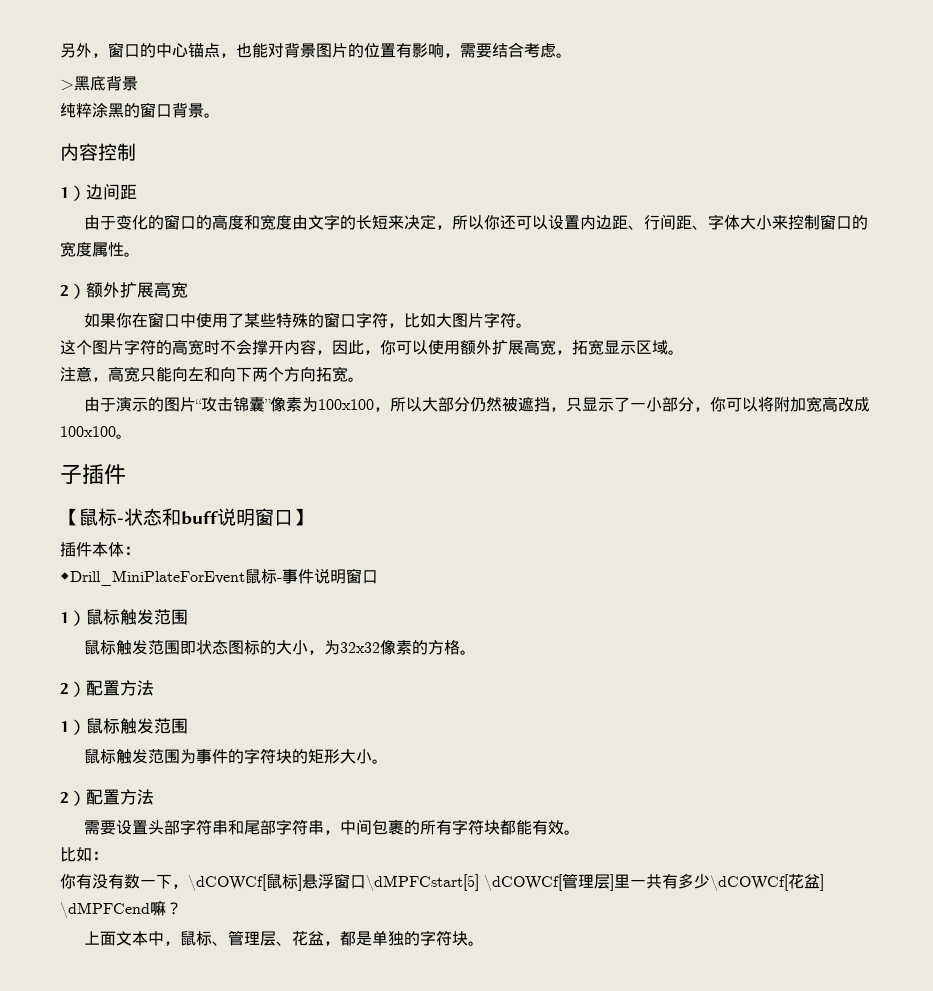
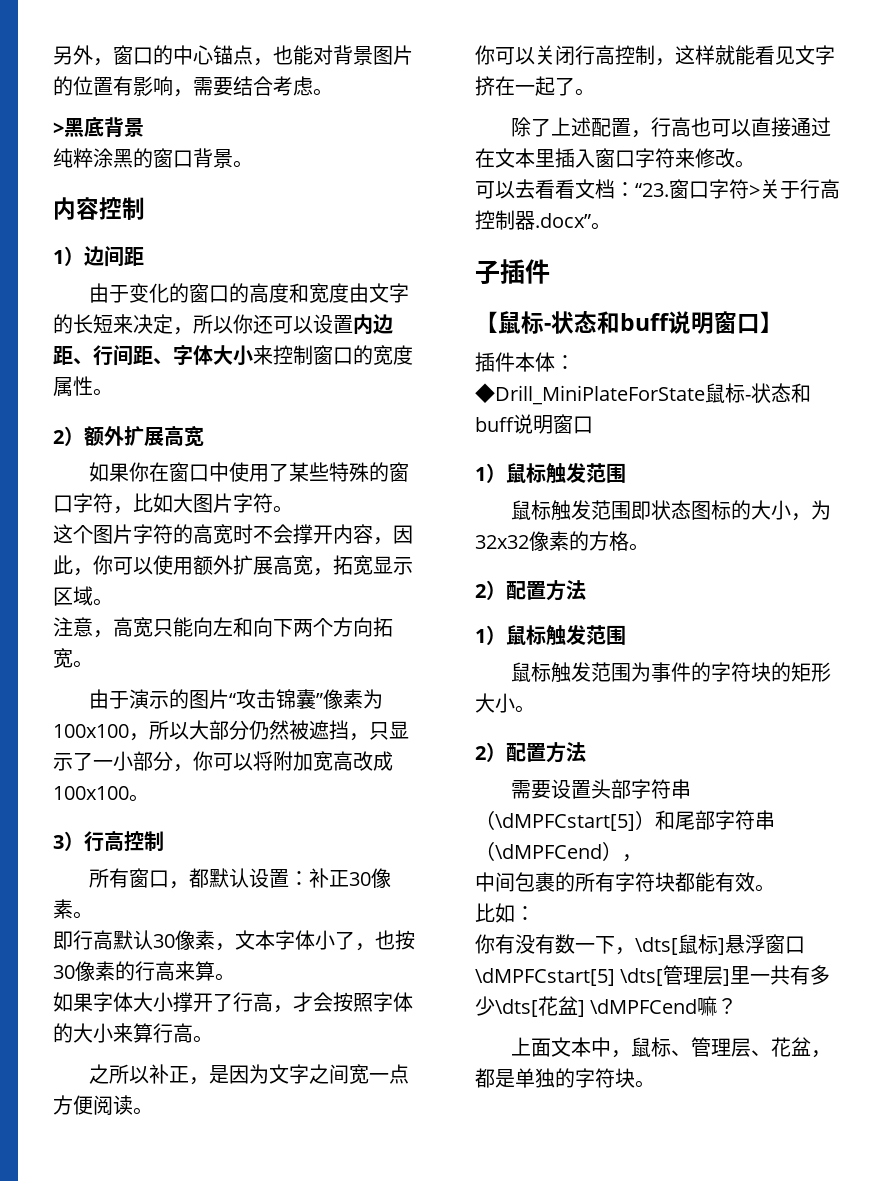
+ 3）行高控制
+ 所有窗口，都默认设置：补正30像素。
+ 即行高默认30像素，文本字体小了，也按30像素的行高来算。
+ 如果字体大小撑开了行高，才会按照字体的大小来算行高。
+ 之所以补正，是因为文字之间宽一点方便阅读。
+ 你可以关闭行高控制，这样就能看见文字挤在一起了。
+ 除了上述配置，行高也可以直接通过在文本里插入窗口字符来修改。
+ 可以去看看文档：“23.窗口字符>关于行高控制器.docx”。
- ◆Drill_MiniPlateForEvent鼠标-事件说明窗口
+ ◆Drill_MiniPlateForState鼠标-状态和buff说明窗口
- 需要设置头部字符串和尾部字符串，中间包裹的所有字符块都能有效。
+ 需要设置头部字符串（\dMPFCstart[5]）和尾部字符串（\dMPFCend），
+ 中间包裹的所有字符块都能有效。
- 你有没有数一下，\dCOWCf[鼠标]悬浮窗口\dMPFCstart[5] \dCOWCf[管理层]里一共有多少\dCOWCf[花盆] \dMPFCend嘛？
+ 你有没有数一下，\dts[鼠标]悬浮窗口\dMPFCstart[5] \dts[管理层]里一共有多少\dts[花盆] \dMPFCend嘛？

